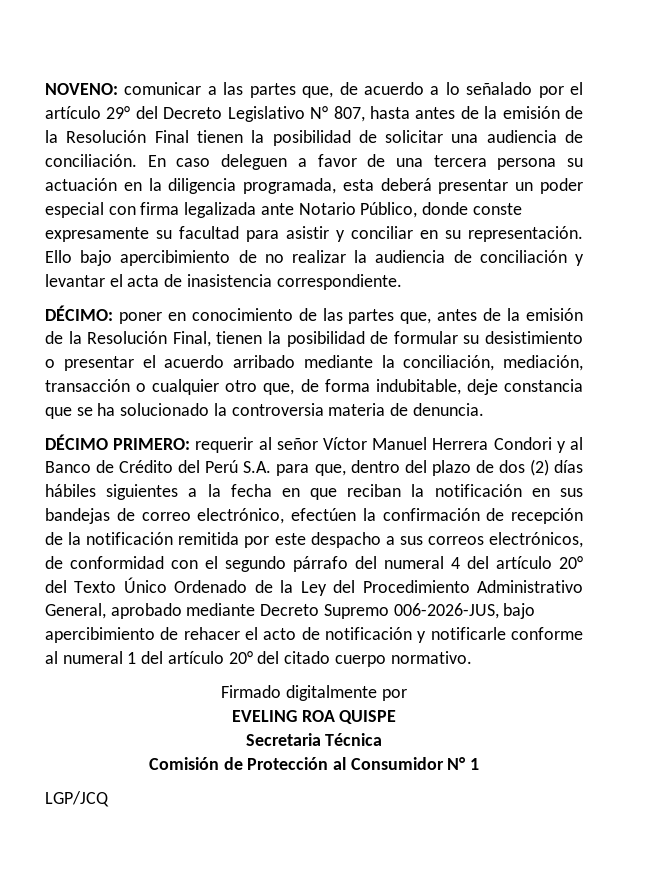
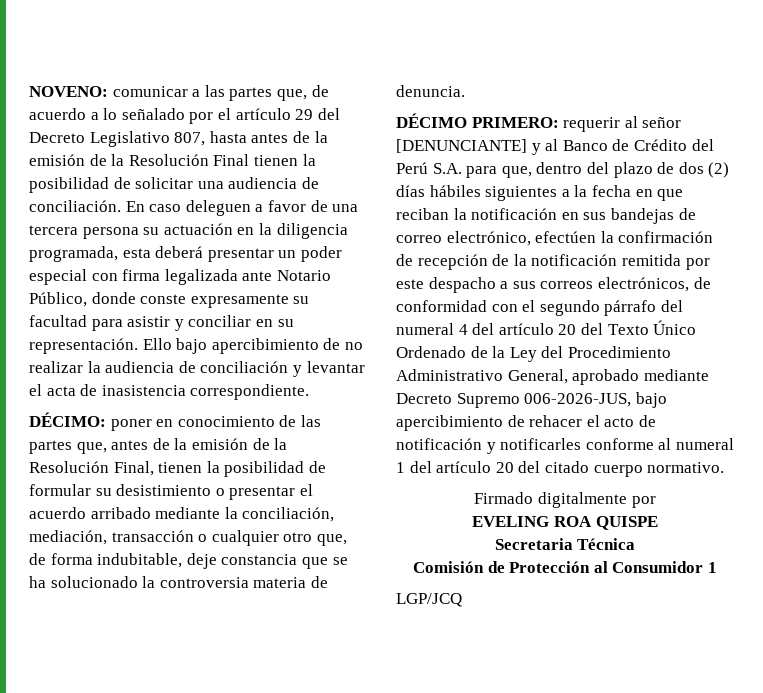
- NOVENO: comunicar a las partes que, de acuerdo a lo señalado por el artículo 29° del Decreto Legislativo N° 807, hasta antes de la emisión de la Resolución Final tienen la posibilidad de solicitar una audiencia de conciliación.
+ NOVENO: comunicar a las partes que, de acuerdo a lo señalado por el artículo 29 del Decreto Legislativo 807, hasta antes de la emisión de la Resolución Final tienen la posibilidad de solicitar una audiencia de conciliación.
- requerir al señor Víctor Manuel Herrera Condori y al Banco de Crédito del Perú S.A. para que, dentro del plazo de dos (2) días hábiles siguientes a la fecha en que reciban la notificación en sus bandejas de correo electrónico, efectúen la confirmación de recepción de la notificación remitida por este despacho a sus correos electrónicos, de conformidad con el segundo párrafo del numeral 4 del artículo 20° del Texto Único Ordenado de la Ley del Procedimiento Administrativo General, aprobado mediante Decreto Supremo 006-2026-JUS, bajo apercibimiento de rehacer el acto de notificación y notificarle conforme al numeral 1 del artículo 20° del citado cuerpo normativo.
+ requerir al señor [DENUNCIANTE] y al Banco de Crédito del Perú S.A. para que, dentro del plazo de dos (2) días hábiles siguientes a la fecha en que reciban la notificación en sus bandejas de correo electrónico, efectúen la confirmación de recepción de la notificación remitida por este despacho a sus correos electrónicos, de conformidad con el segundo párrafo del numeral 4 del artículo 20 del Texto Único Ordenado de la Ley del Procedimiento Administrativo General, aprobado mediante Decreto Supremo 006-2026-JUS, bajo apercibimiento de rehacer el acto de notificación y notificarles conforme al numeral 1 del artículo 20 del citado cuerpo normativo.
- Comisión de Protección al Consumidor N° 1
+ Comisión de Protección al Consumidor 1

